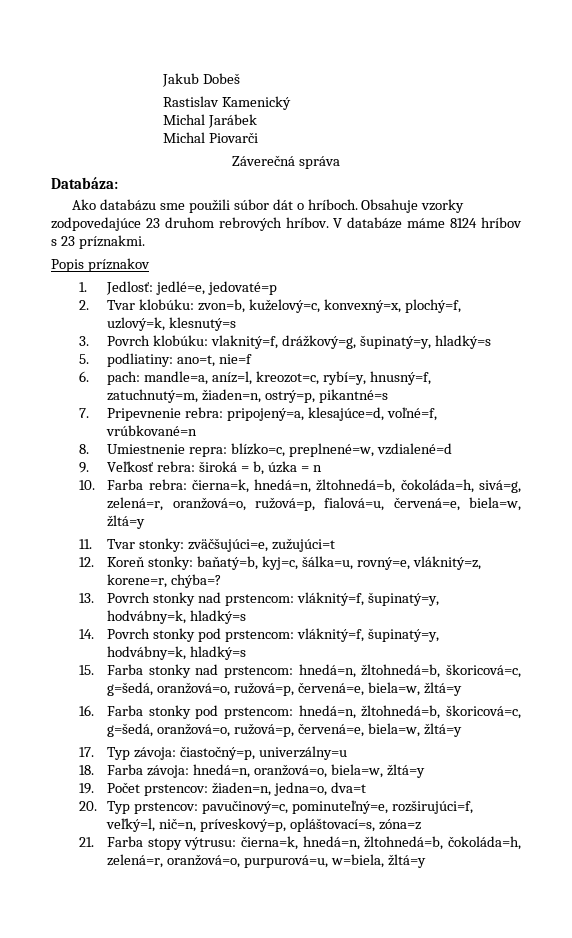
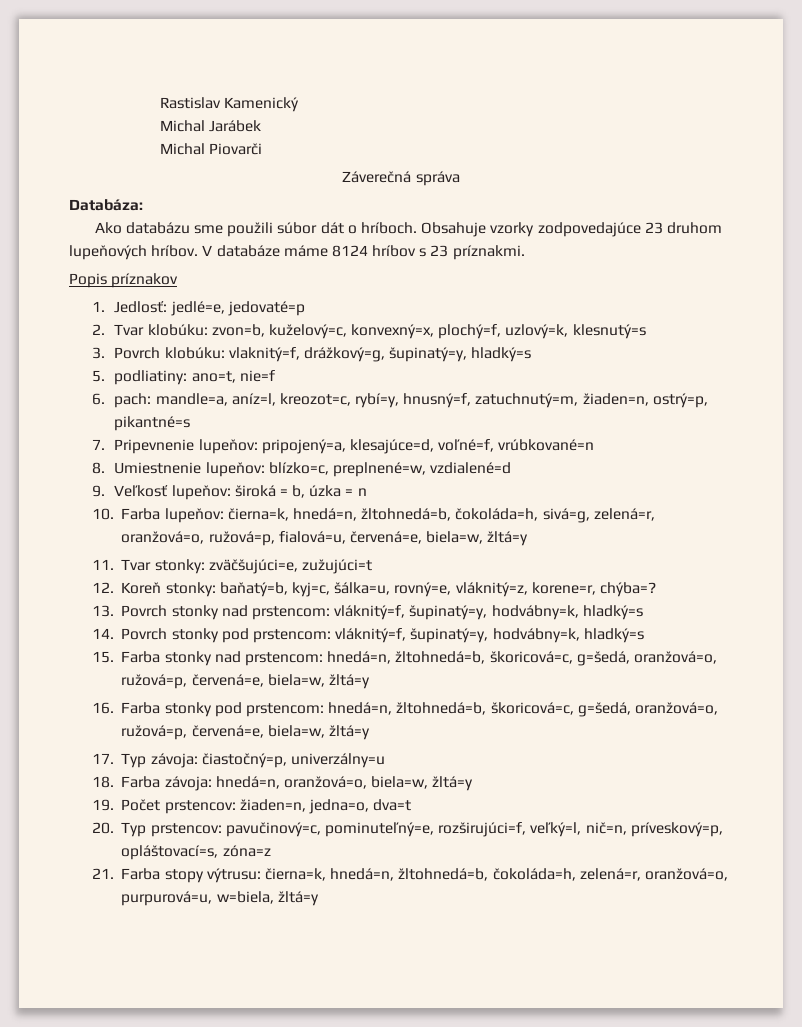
- Jakub Dobeš
- Obsahuje vzorky zodpovedajúce 23 druhom rebrových hríbov.
+ Obsahuje vzorky zodpovedajúce 23 druhom lupeňových hríbov.
- 7. Pripevnenie rebra: pripojený=a, klesajúce=d, voľné=f, vrúbkované=n
+ 7. Pripevnenie lupeňov: pripojený=a, klesajúce=d, voľné=f, vrúbkované=n
- 8. Umiestnenie repra: blízko=c, preplnené=w, vzdialené=d
+ 8. Umiestnenie lupeňov: blízko=c, preplnené=w, vzdialené=d
- 9. Veľkosť rebra: široká = b, úzka = n
+ 9. Veľkosť lupeňov: široká = b, úzka = n
- 10. Farba rebra: čierna=k, hnedá=n, žltohnedá=b, čokoláda=h, sivá=g, zelená=r, oranžová=o, ružová=p, fialová=u, červená=e, biela=w, žltá=y
+ 10. Farba lupeňov: čierna=k, hnedá=n, žltohnedá=b, čokoláda=h, sivá=g, zelená=r, oranžová=o, ružová=p, fialová=u, červená=e, biela=w, žltá=y

